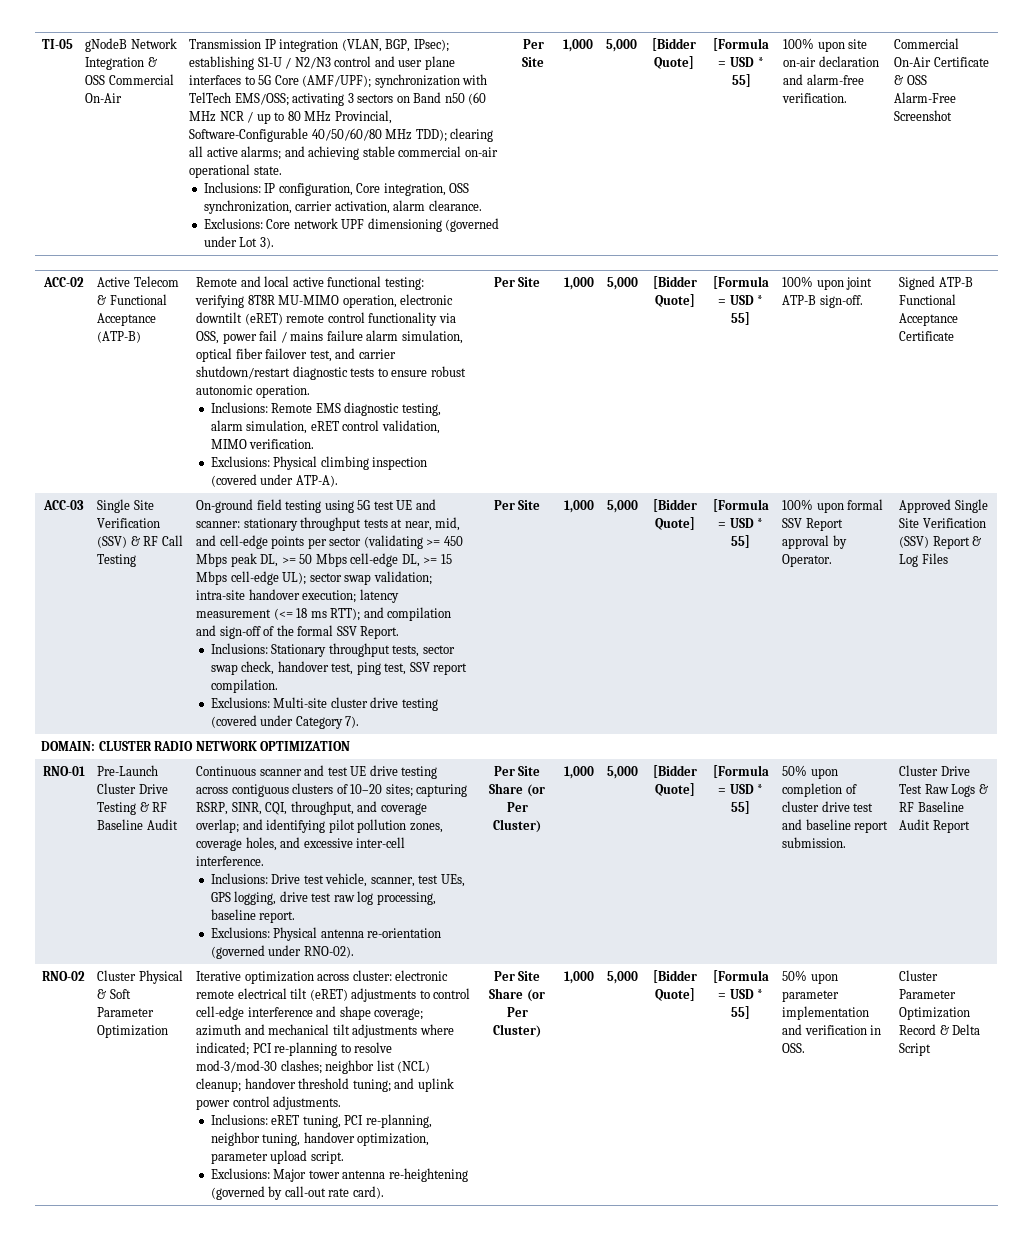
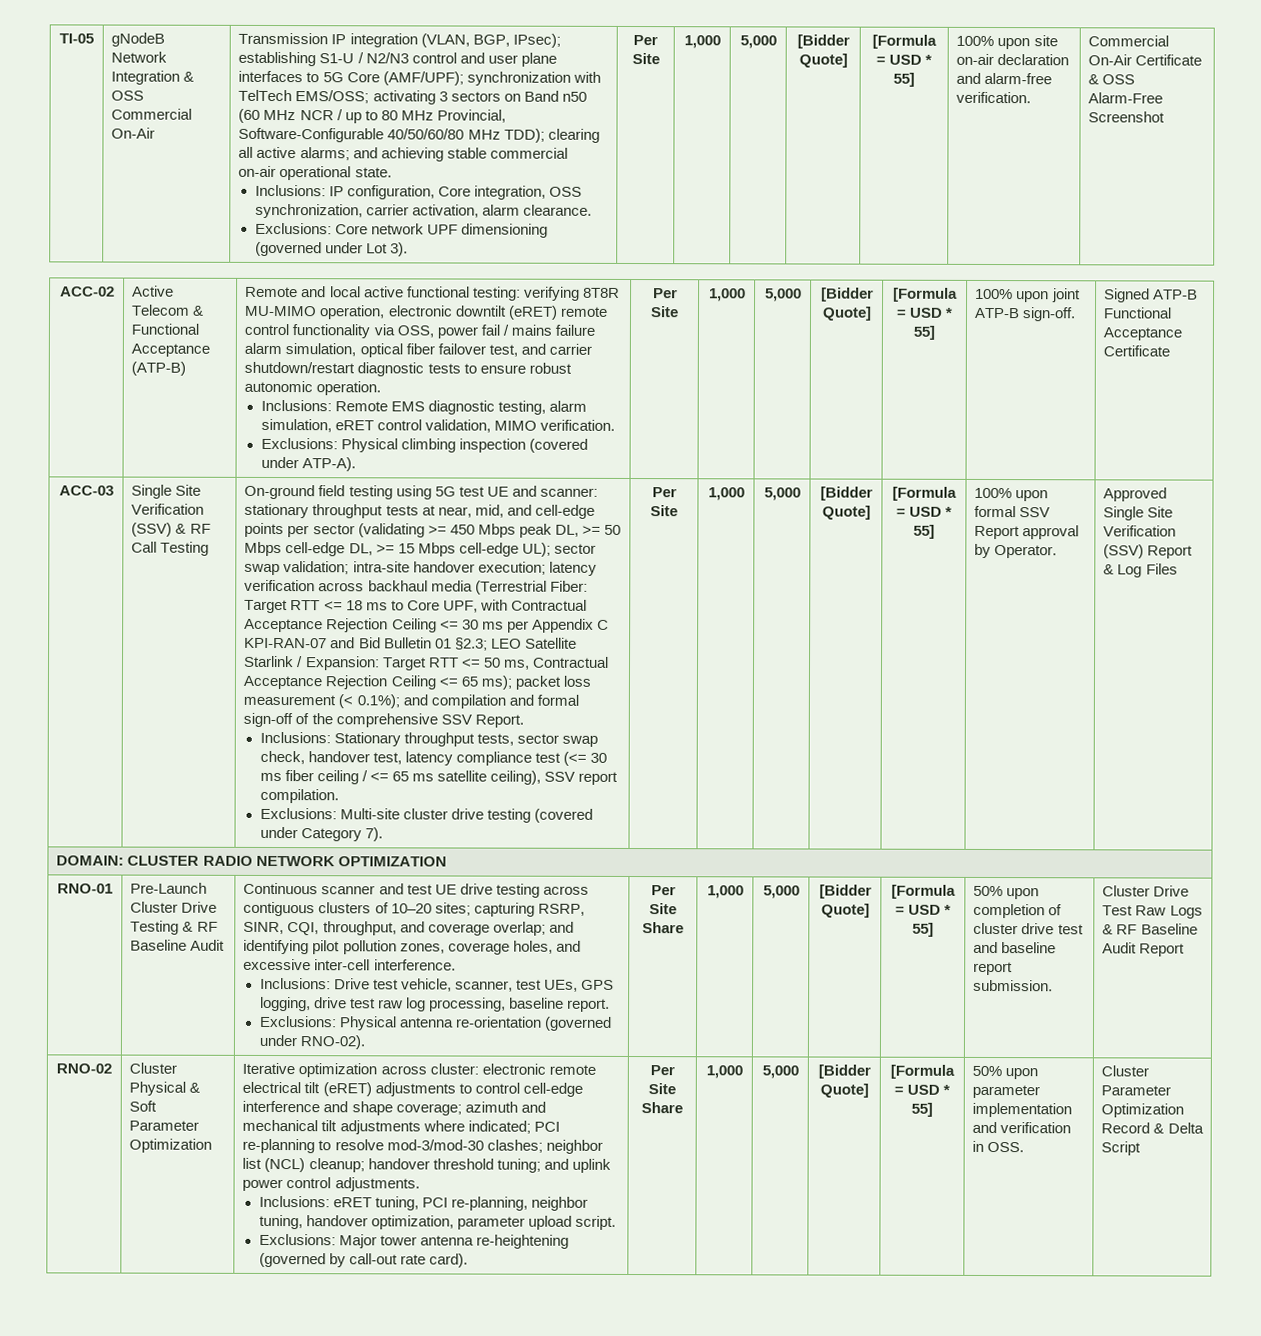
- On-ground field testing using 5G test UE and scanner: stationary throughput tests at near, mid, and cell-edge points per sector (validating >= 450 Mbps peak DL, >= 50 Mbps cell-edge DL, >= 15 Mbps cell-edge UL); sector swap validation; intra-site handover execution; latency measurement (<= 18 ms RTT); and compilation and sign-off of the formal SSV Report.
+ On-ground field testing using 5G test UE and scanner: stationary throughput tests at near, mid, and cell-edge points per sector (validating >= 450 Mbps peak DL, >= 50 Mbps cell-edge DL, >= 15 Mbps cell-edge UL); sector swap validation; intra-site handover execution; latency verification across backhaul media (Terrestrial Fiber: Target RTT <= 18 ms to Core UPF, with Contractual Acceptance Rejection Ceiling <= 30 ms per Appendix C KPI-RAN-07 and Bid Bulletin 01 §2.3; LEO Satellite Starlink / Expansion: Target RTT <= 50 ms, Contractual Acceptance Rejection Ceiling <= 65 ms); packet loss measurement (< 0.1%); and compilation and formal sign-off of the comprehensive SSV Report.
- Inclusions: Stationary throughput tests, sector swap check, handover test, ping test, SSV report compilation.
+ Inclusions: Stationary throughput tests, sector swap check, handover test, latency compliance test (<= 30 ms fiber ceiling / <= 65 ms satellite ceiling), SSV report compilation.
- Exclusions: Physical antenna re-orientation (governed under RNO-02). | Per Site Share (or Per Cluster)
+ Exclusions: Physical antenna re-orientation (governed under RNO-02). | Per Site Share
- Exclusions: Major tower antenna re-heightening (governed by call-out rate card). | Per Site Share (or Per Cluster)
+ Exclusions: Major tower antenna re-heightening (governed by call-out rate card). | Per Site Share

